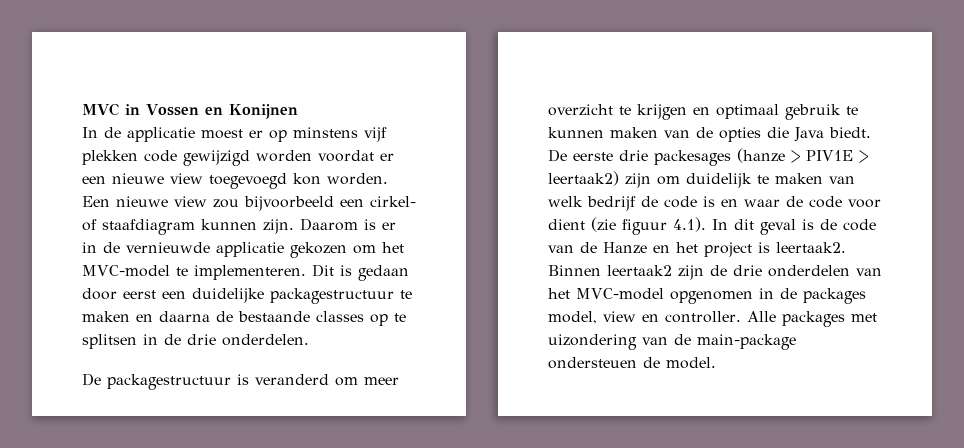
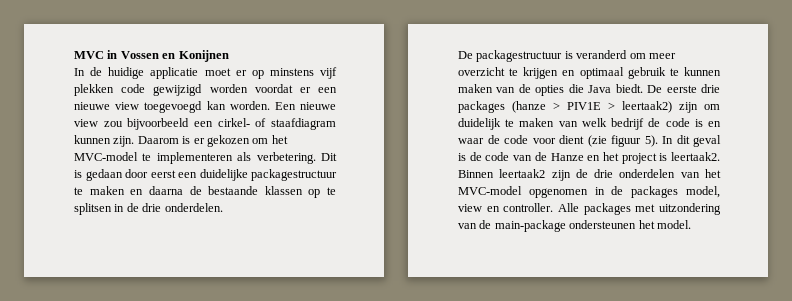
- In de applicatie moest er op minstens vijf plekken code gewijzigd worden voordat er een nieuwe view toegevoegd kon worden.
+ In de huidige applicatie moet er op minstens vijf plekken code gewijzigd worden voordat er een nieuwe view toegevoegd kan worden.
- Daarom is er in de vernieuwde applicatie gekozen om het MVC-model te implementeren.
+ Daarom is er gekozen om het MVC-model te implementeren als verbetering.
- Dit is gedaan door eerst een duidelijke packagestructuur te maken en daarna de bestaande classes op te splitsen in de drie onderdelen.
+ Dit is gedaan door eerst een duidelijke packagestructuur te maken en daarna de bestaande klassen op te splitsen in de drie onderdelen.
- De eerste drie packesages (hanze > PIV1E > leertaak2) zijn om duidelijk te maken van welk bedrijf de code is en waar de code voor dient (zie figuur 4.1). In dit geval is de code van de Hanze en het project is leertaak2.
+ De eerste drie packages (hanze > PIV1E > leertaak2) zijn om duidelijk te maken van welk bedrijf de code is en waar de code voor dient (zie figuur 5). In dit geval is de code van de Hanze en het project is leertaak2.
- Alle packages met uizondering van de main-package ondersteuen de model.
+ Alle packages met uitzondering van de main-package ondersteunen het model.

